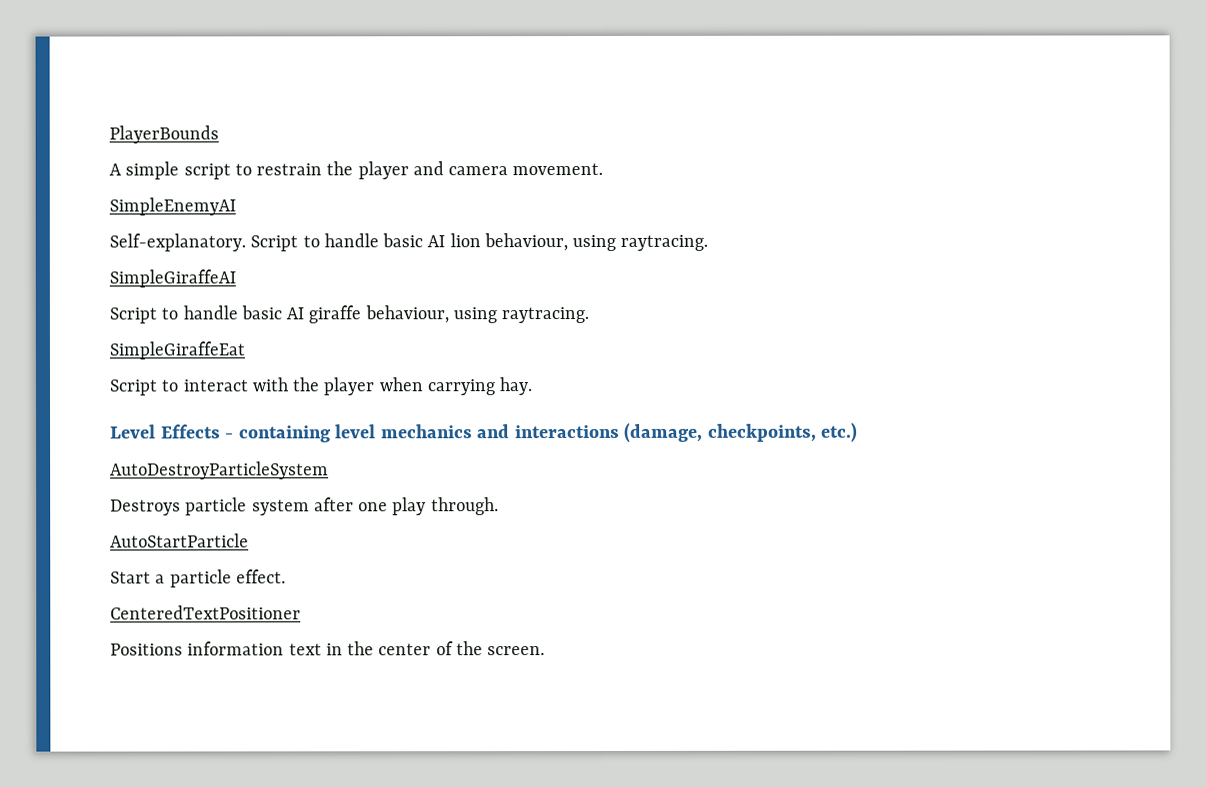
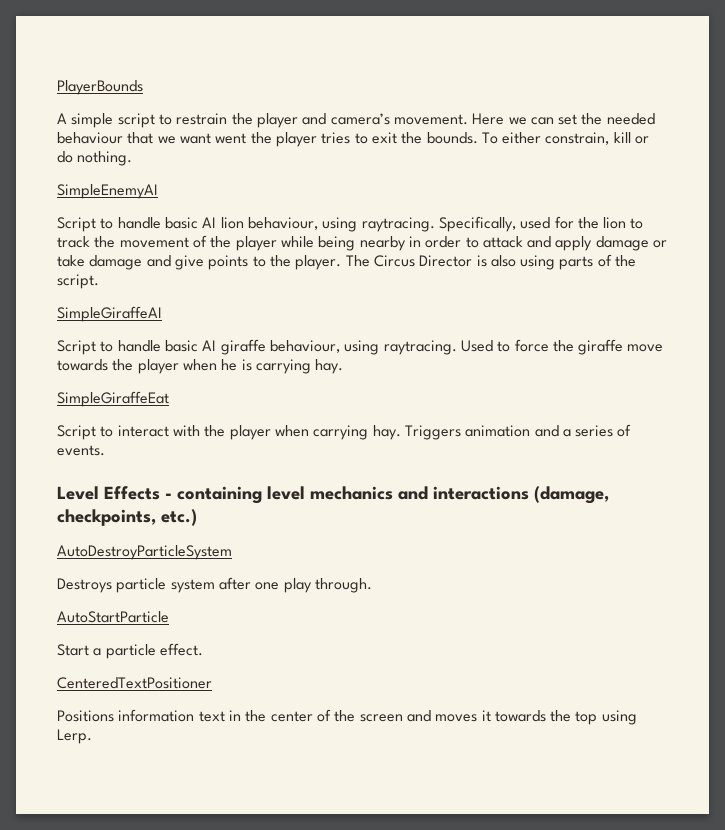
- A simple script to restrain the player and camera movement.
+ A simple script to restrain the player and camera’s movement. Here we can set the needed behaviour that we want went the player tries to exit the bounds. To either constrain, kill or do nothing.
- Self-explanatory.
+ Specifically, used for the lion to track the movement of the player while being nearby in order to attack and apply damage or take damage and give points to the player. The Circus Director is also using parts of the script.
+ Used to force the giraffe move towards the player when he is carrying hay.
+ Triggers animation and a series of events.
- Positions information text in the center of the screen.
+ Positions information text in the center of the screen and moves it towards the top using Lerp.

